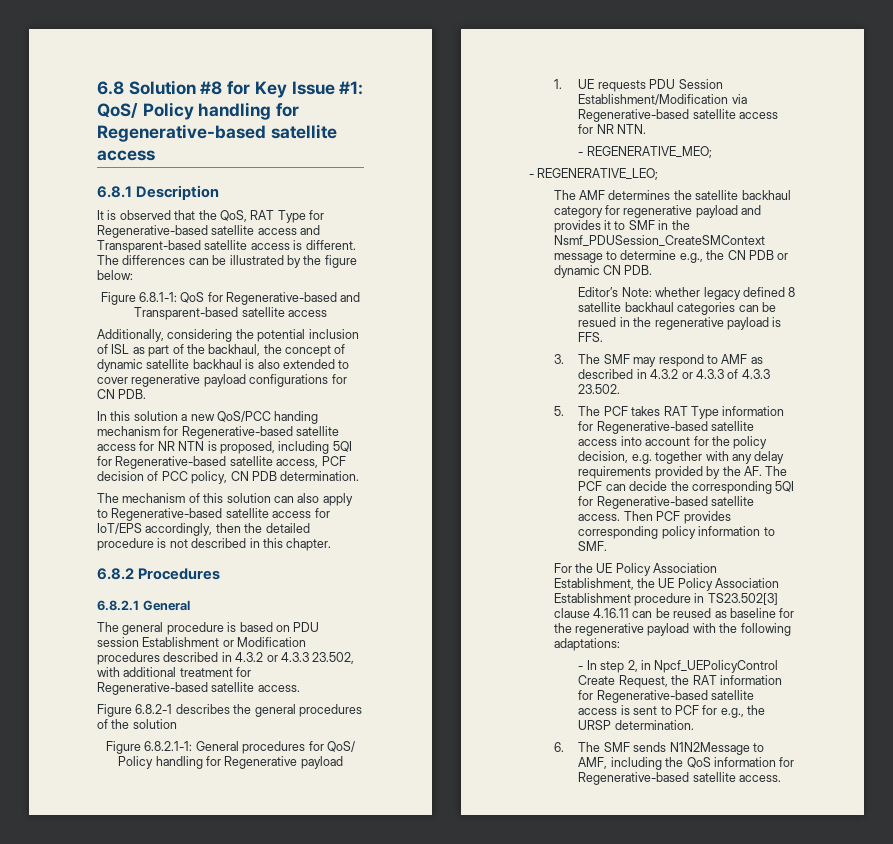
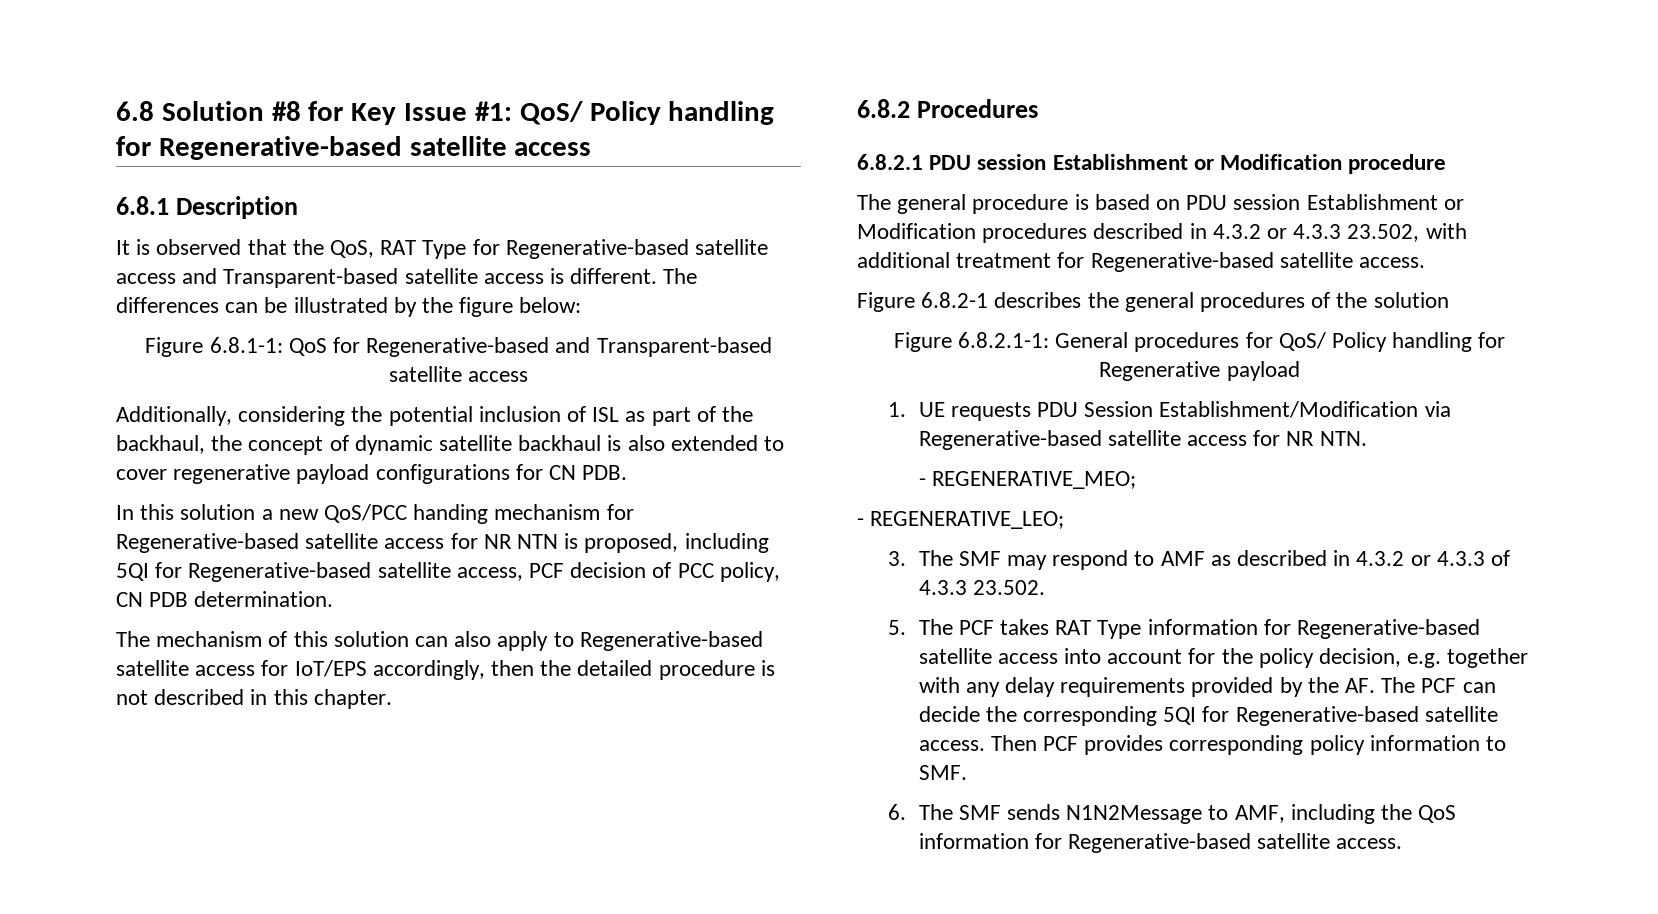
- 6.8.2.1 General
+ 6.8.2.1 PDU session Establishment or Modification procedure
- The AMF determines the satellite backhaul category for regenerative payload and provides it to SMF in the Nsmf_PDUSession_CreateSMContext message to determine e.g., the CN PDB or dynamic CN PDB.
- Editor’s Note: whether legacy defined 8 satellite backhaul categories can be resued in the regenerative payload is FFS.
- For the UE Policy Association Establishment, the UE Policy Association Establishment procedure in TS23.502[3] clause 4.16.11 can be reused as baseline for the regenerative payload with the following adaptations:
- - In step 2, in Npcf_UEPolicyControl Create Request, the RAT information for Regenerative-based satellite access is sent to PCF for e.g., the URSP determination.

